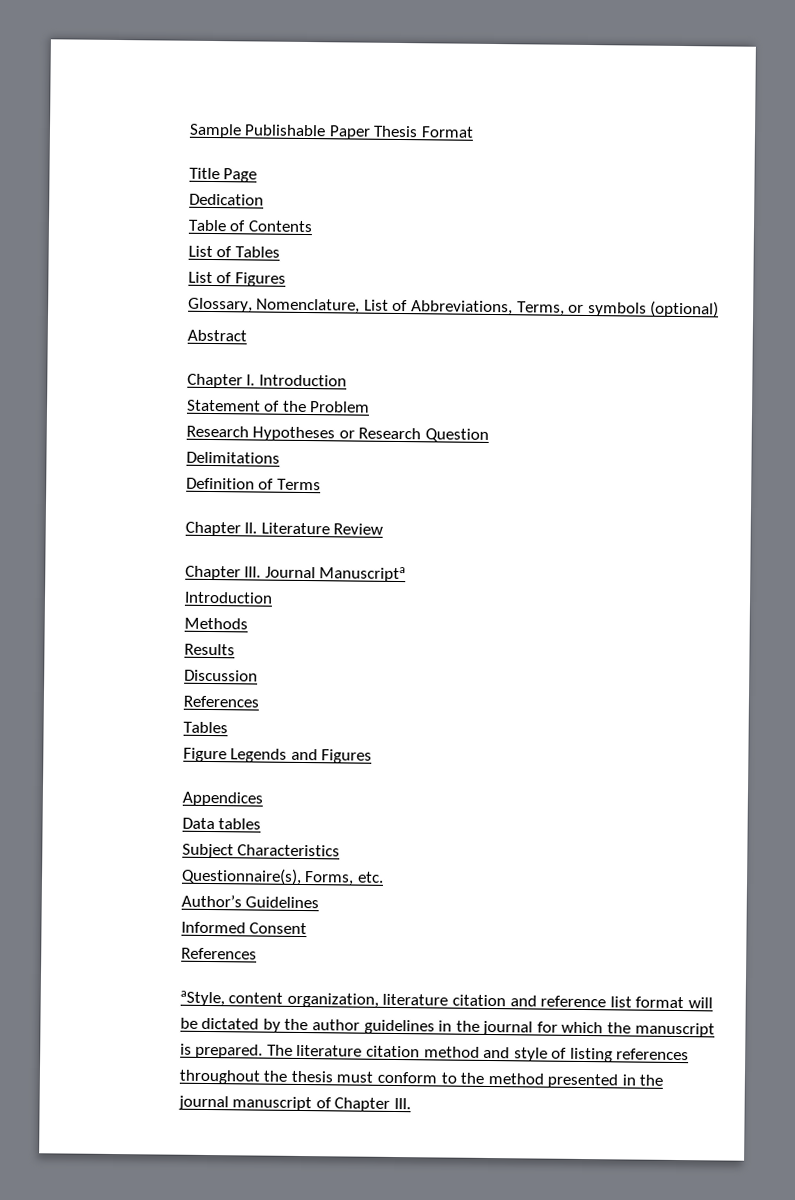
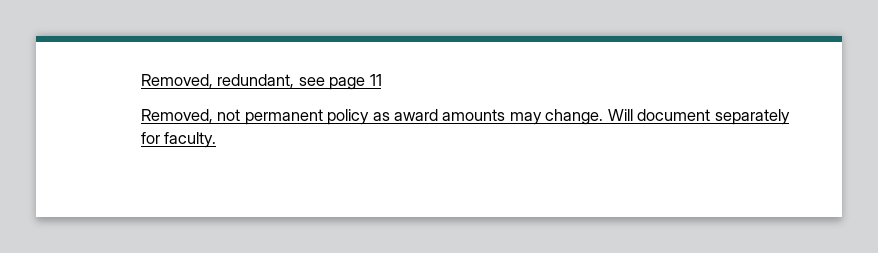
- Sample Publishable Paper Thesis Format
- Title Page
- Dedication
- Table of Contents
- List of Tables
- List of Figures
- Glossary, Nomenclature, List of Abbreviations, Terms, or symbols (optional)
- Abstract
- Chapter I. Introduction
- Statement of the Problem
- Research Hypotheses or Research Question
- Delimitations
- Definition of Terms
- Chapter II. Literature Review
- Chapter III. Journal Manuscripta
- Introduction
- Methods
- Results
- Discussion
- References
- Tables
- Figure Legends and Figures
- Appendices
- Data tables
- Subject Characteristics
- Questionnaire(s), Forms, etc.
- Author’s Guidelines
- Informed Consent
- References
- aStyle, content organization, literature citation and reference list format will be dictated by the author guidelines in the journal for which the manuscript is prepared. The literature citation method and style of listing references throughout the thesis must conform to the method presented in the journal manuscript of Chapter III.
+ Removed, redundant, see page 11
+ Removed, not permanent policy as award amounts may change. Will document separately for faculty.

